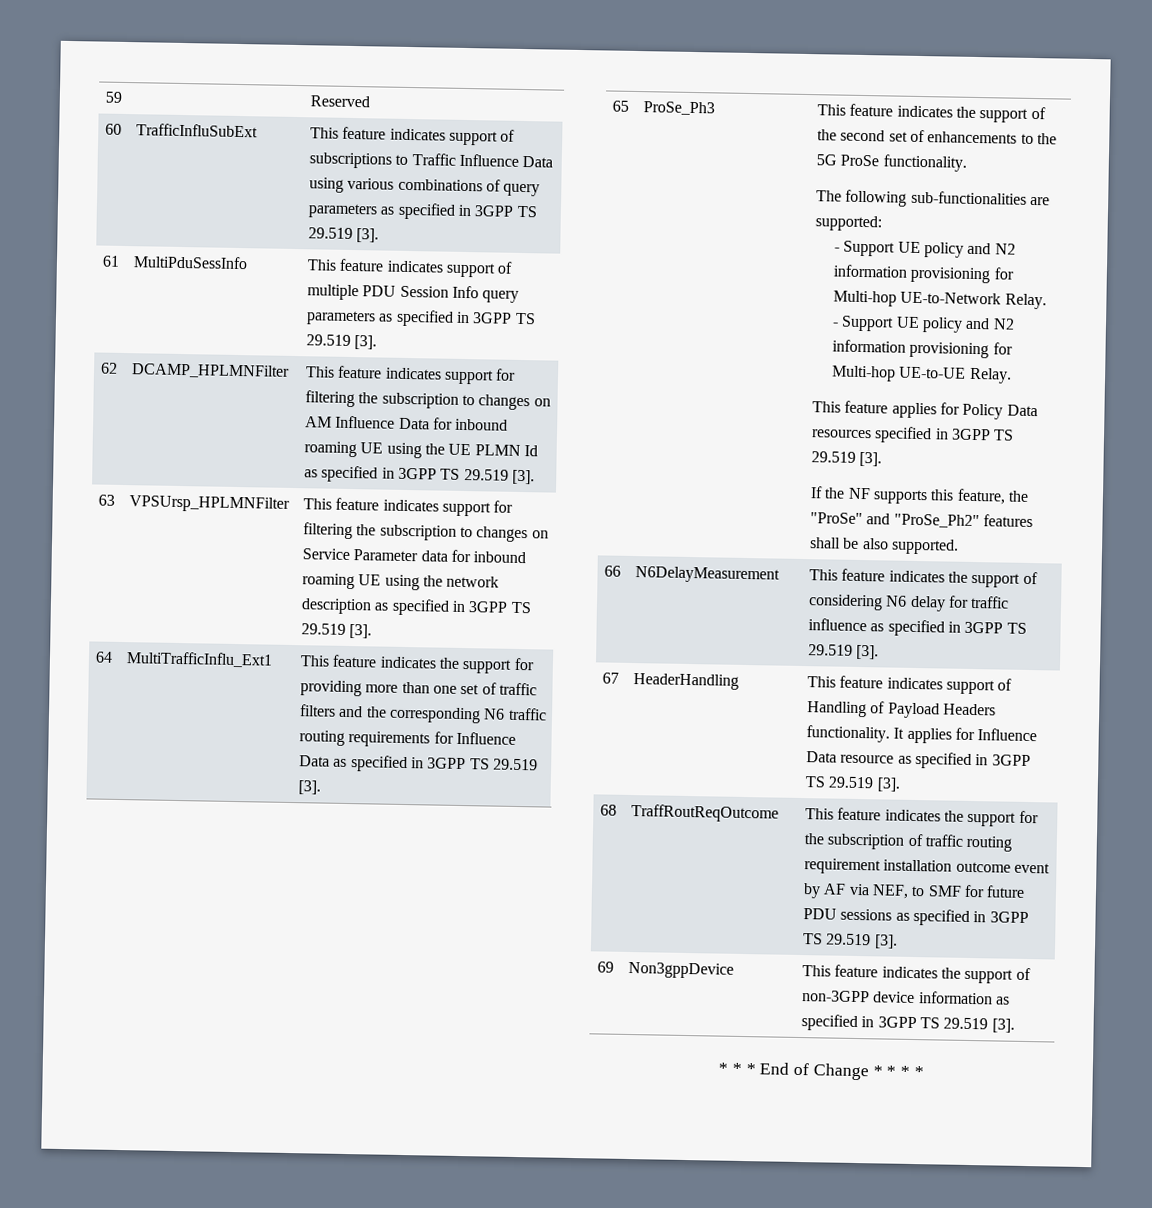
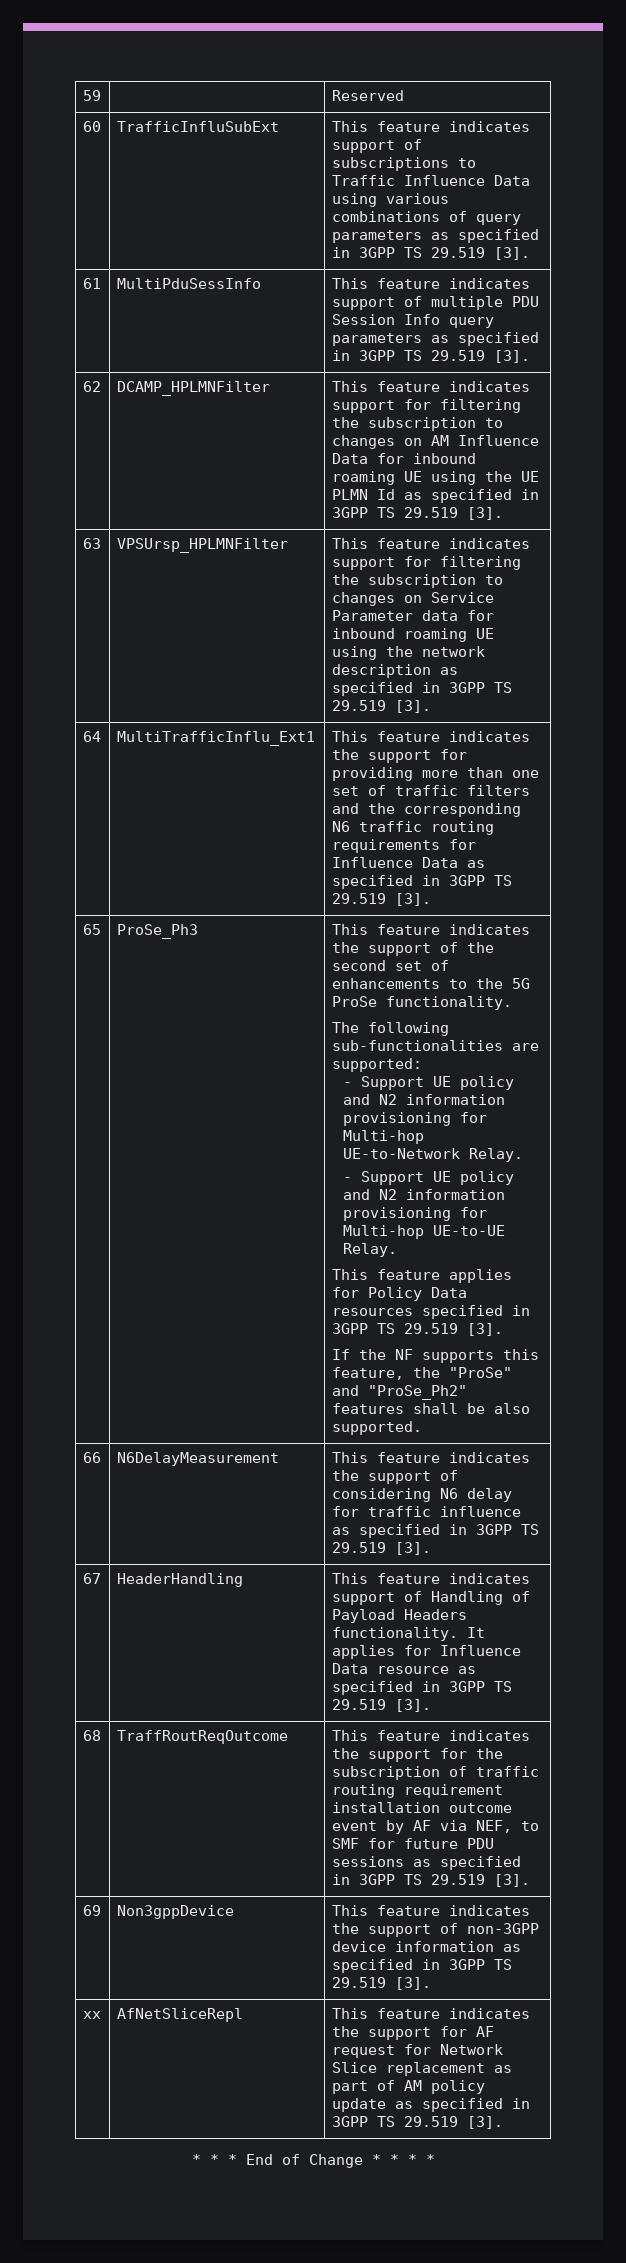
+ xx | AfNetSliceRepl | This feature indicates the support for AF request for Network Slice replacement as part of AM policy update as specified in 3GPP TS 29.519 [3].

